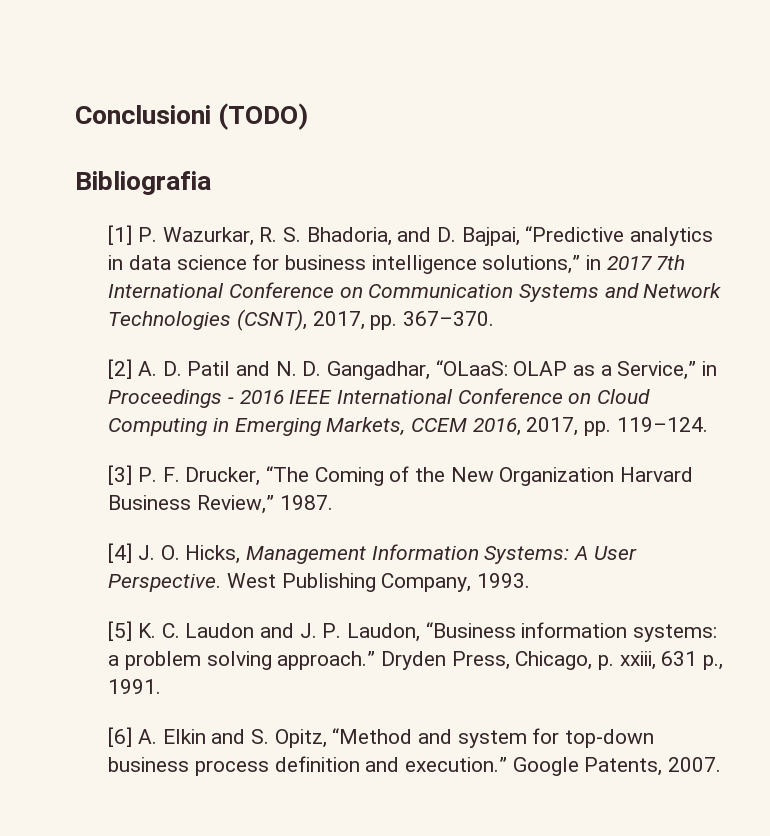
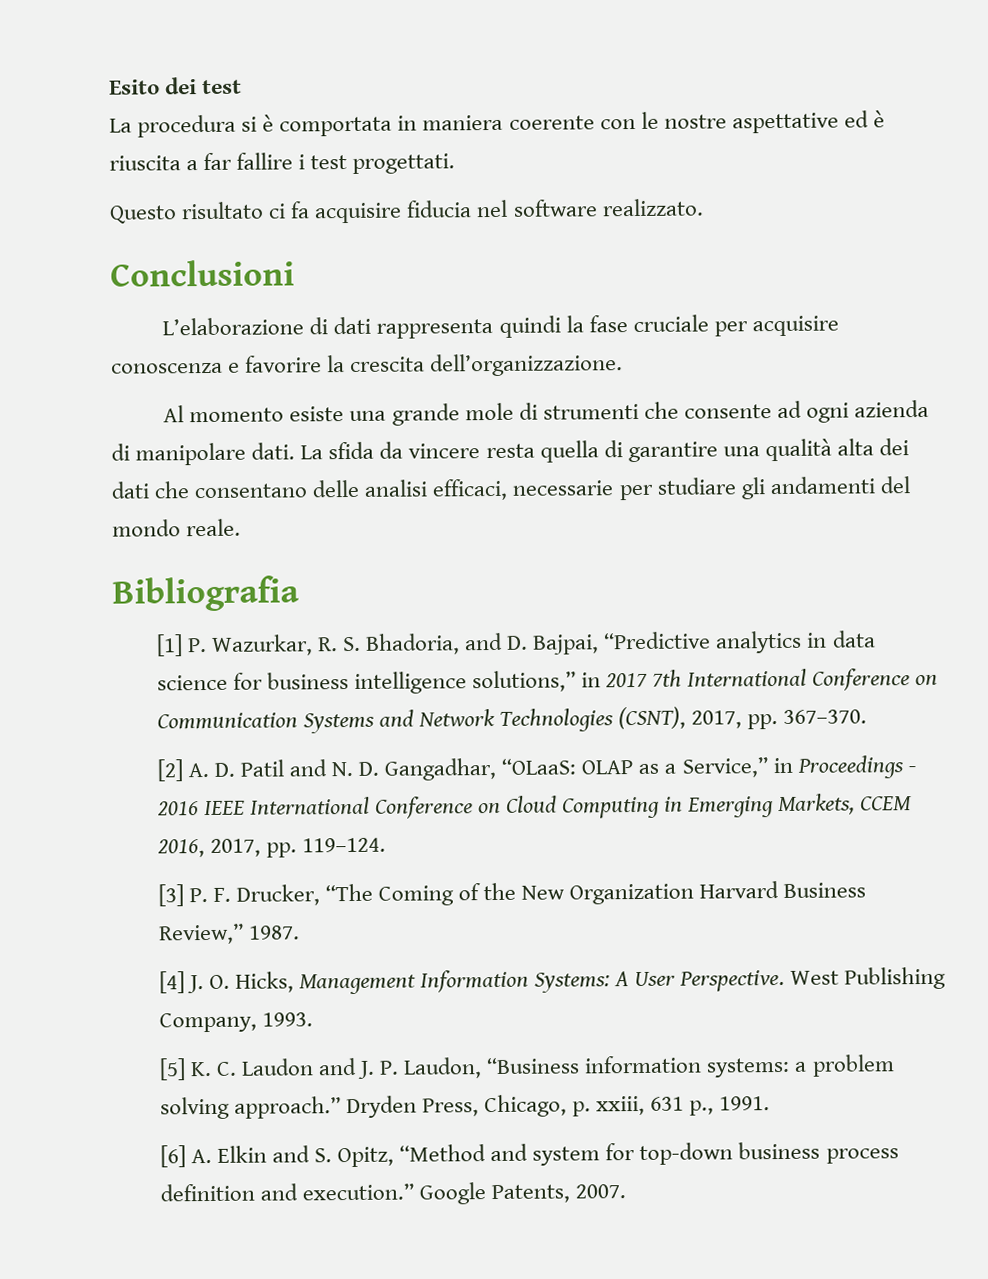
- Conclusioni (TODO)
+ Esito dei test
+ La procedura si è comportata in maniera coerente con le nostre aspettative ed è riuscita a far fallire i test progettati.
+ Questo risultato ci fa acquisire fiducia nel software realizzato.
+ Conclusioni
+ L’elaborazione di dati rappresenta quindi la fase cruciale per acquisire conoscenza e favorire la crescita dell’organizzazione.
+ Al momento esiste una grande mole di strumenti che consente ad ogni azienda di manipolare dati. La sfida da vincere resta quella di garantire una qualità alta dei dati che consentano delle analisi efficaci, necessarie per studiare gli andamenti del mondo reale.

